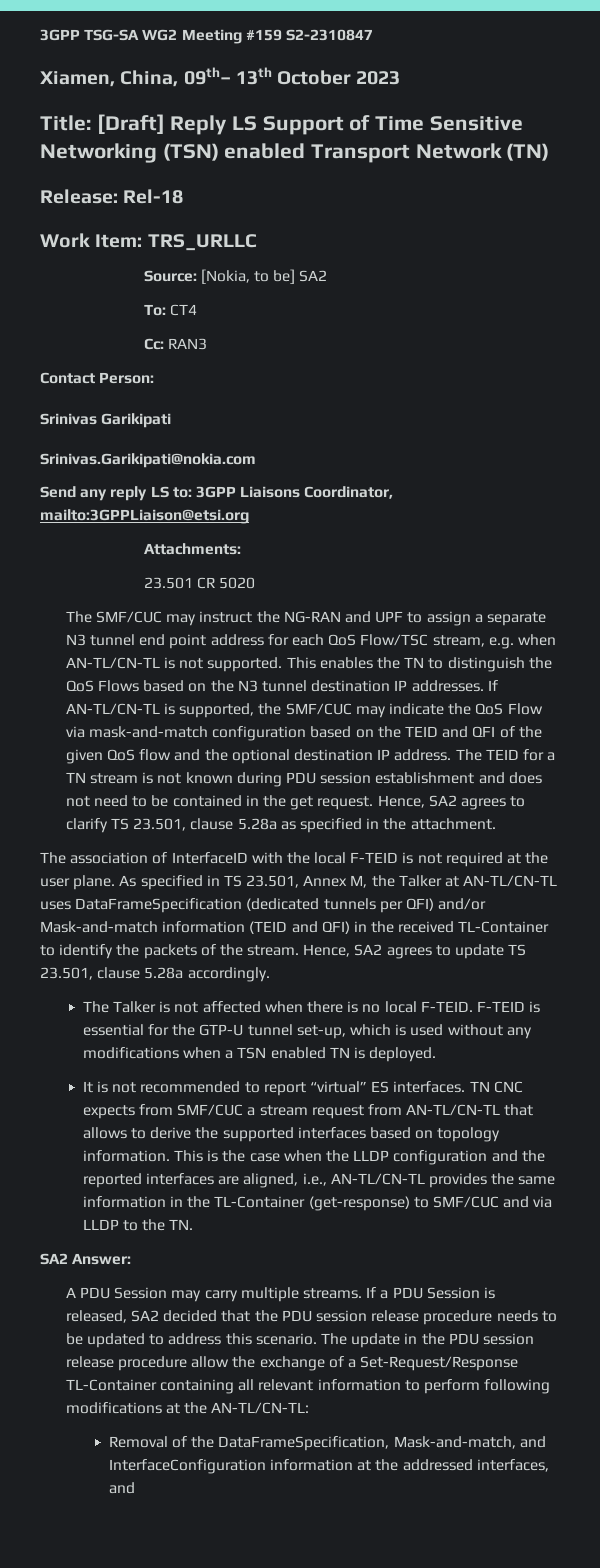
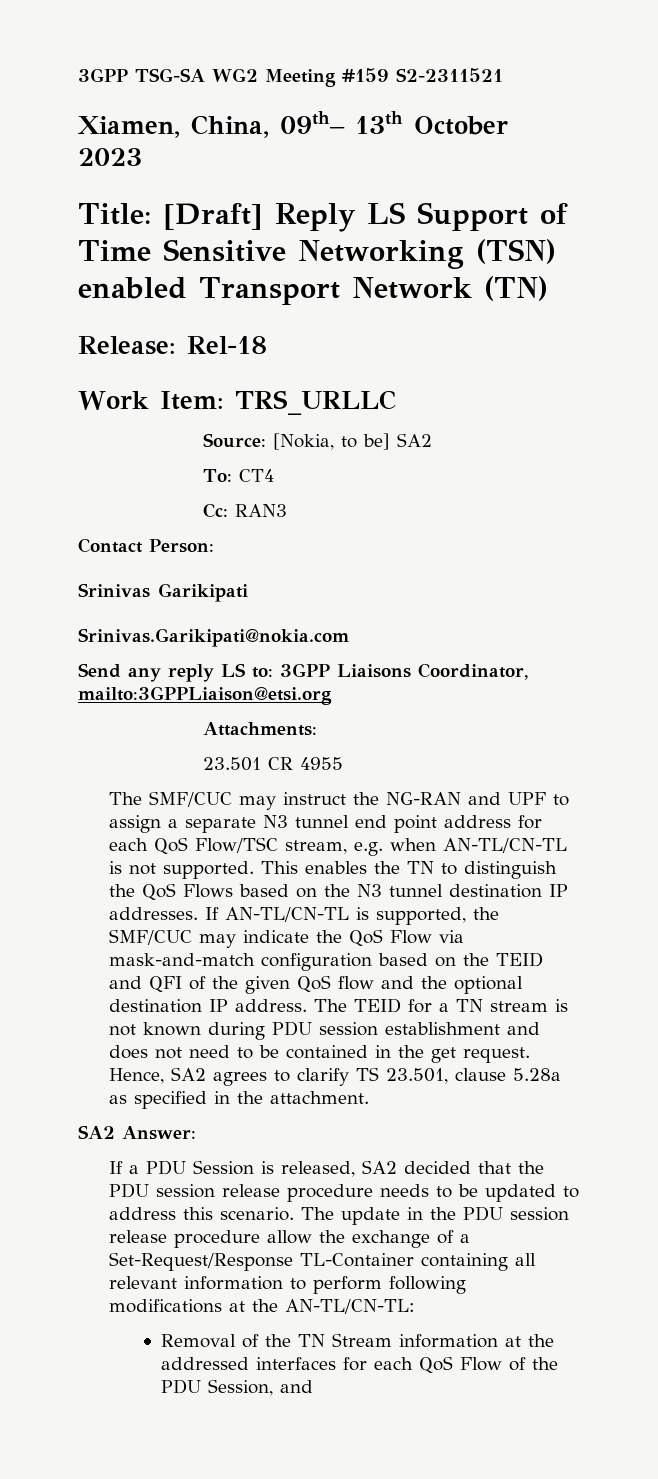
- 3GPP TSG-SA WG2 Meeting #159 S2-2310847
+ 3GPP TSG-SA WG2 Meeting #159 S2-2311521
- 23.501 CR 5020
+ 23.501 CR 4955
- The association of InterfaceID with the local F-TEID is not required at the user plane. As specified in TS 23.501, Annex M, the Talker at AN-TL/CN-TL uses DataFrameSpecification (dedicated tunnels per QFI) and/or Mask-and-match information (TEID and QFI) in the received TL-Container to identify the packets of the stream. Hence, SA2 agrees to update TS 23.501, clause 5.28a accordingly.
- The Talker is not affected when there is no local F-TEID. F-TEID is essential for the GTP-U tunnel set-up, which is used without any modifications when a TSN enabled TN is deployed.
- It is not recommended to report “virtual” ES interfaces. TN CNC expects from SMF/CUC a stream request from AN-TL/CN-TL that allows to derive the supported interfaces based on topology information. This is the case when the LLDP configuration and the reported interfaces are aligned, i.e., AN-TL/CN-TL provides the same information in the TL-Container (get-response) to SMF/CUC and via LLDP to the TN.
  SA2 Answer:
- A PDU Session may carry multiple streams. If a PDU Session is released, SA2 decided that the PDU session release procedure needs to be updated to address this scenario.
+ If a PDU Session is released, SA2 decided that the PDU session release procedure needs to be updated to address this scenario.
- Removal of the DataFrameSpecification, Mask-and-match, and InterfaceConfiguration information at the addressed interfaces, and
+ Removal of the TN Stream information at the addressed interfaces for each QoS Flow of the PDU Session, and

